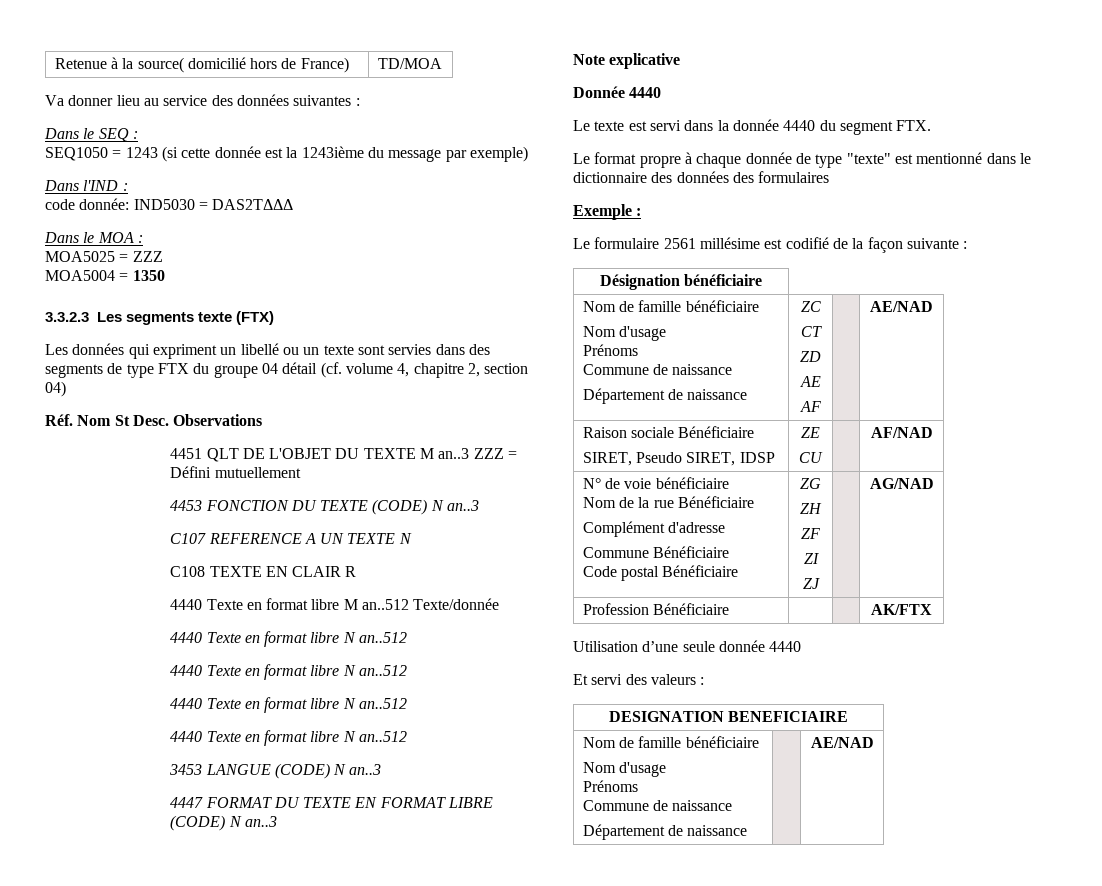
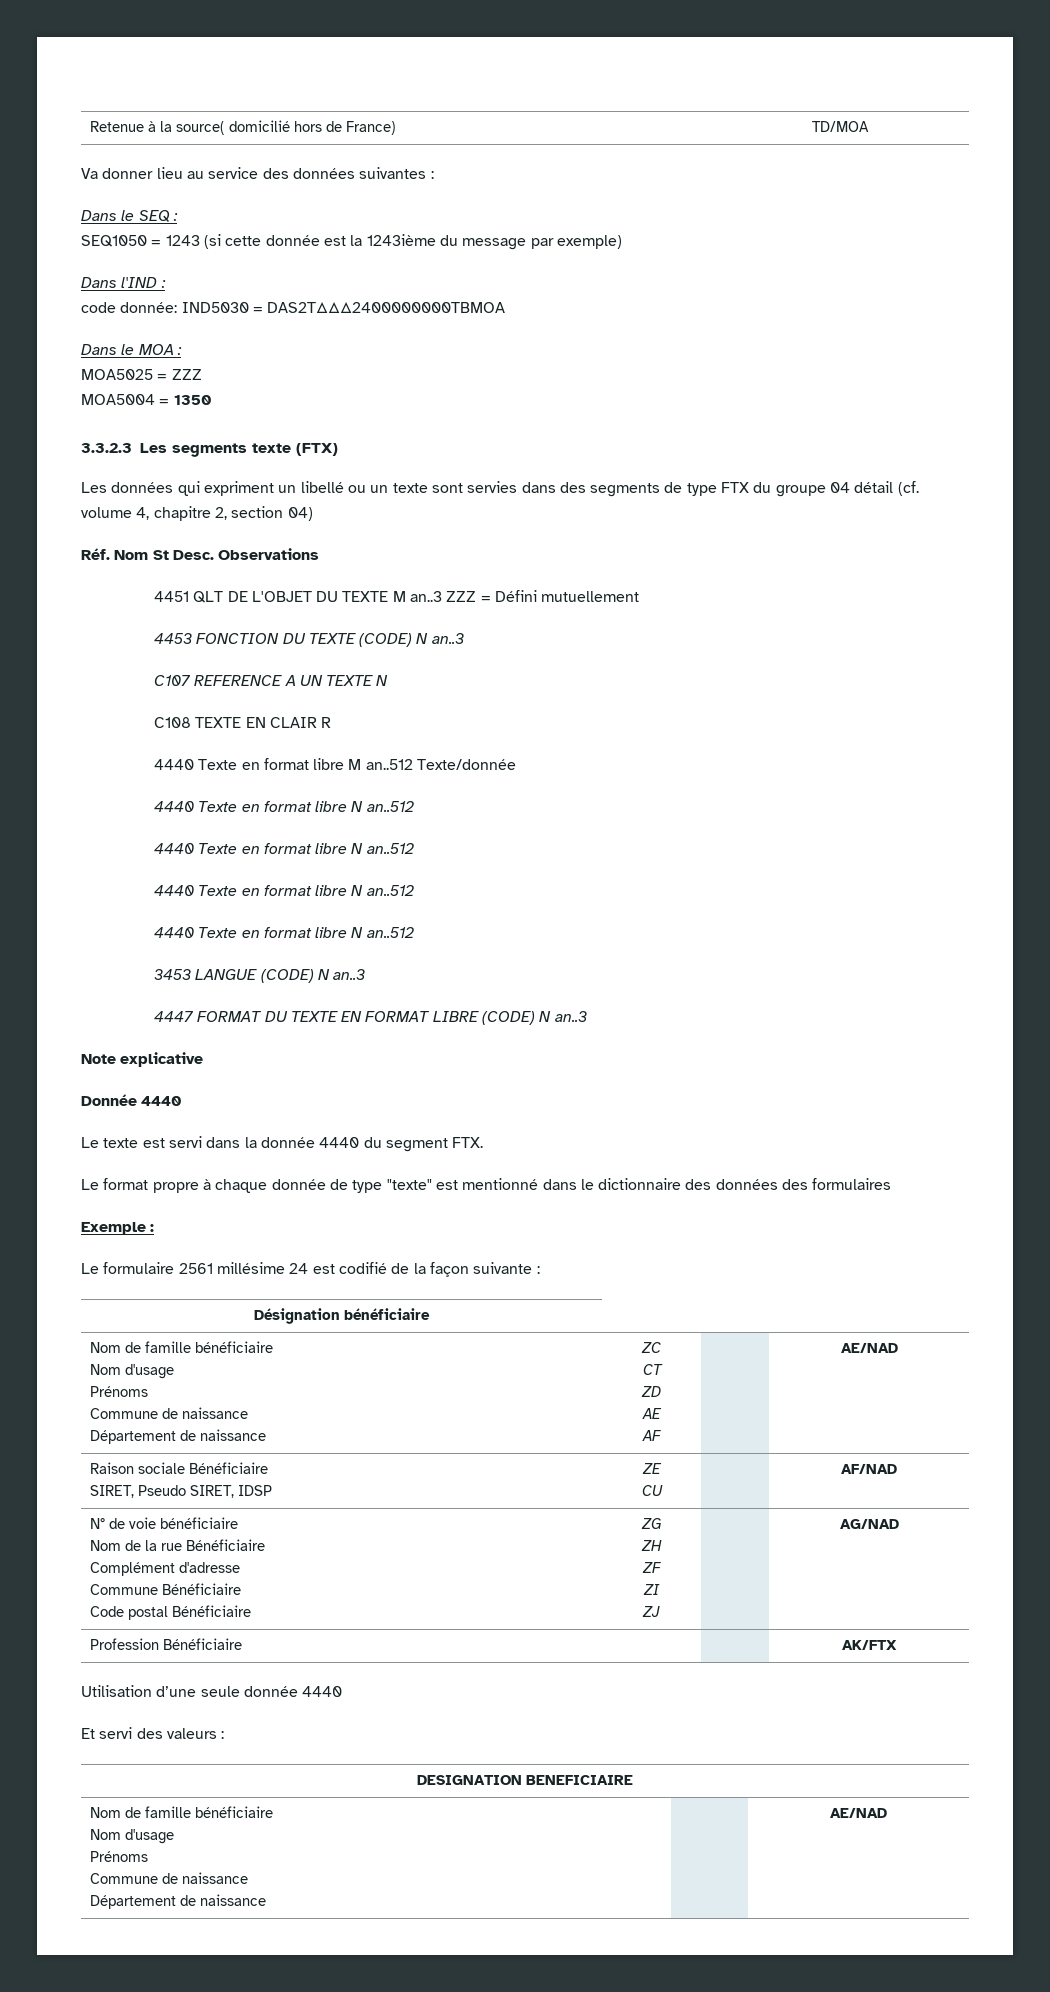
- code donnée: IND5030 = DAS2TΔΔΔ
+ code donnée: IND5030 = DAS2TΔΔΔ2400000000TBMOA
- Le formulaire 2561 millésime est codifié de la façon suivante :
+ Le formulaire 2561 millésime 24 est codifié de la façon suivante :

